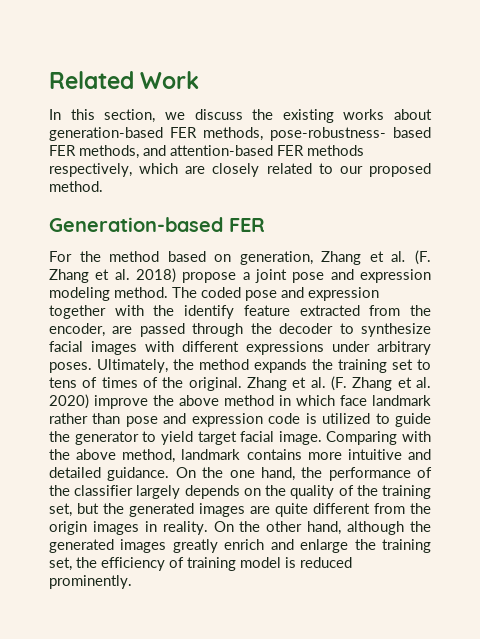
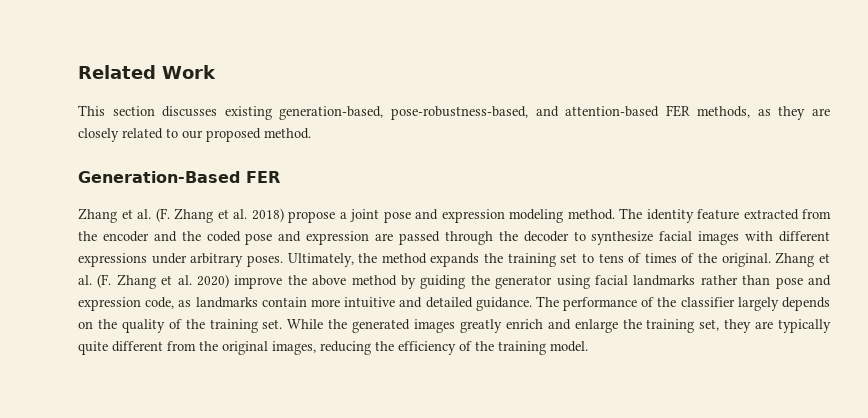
- In this section, we discuss the existing works about generation-based FER methods, pose-robustness- based FER methods, and attention-based FER methods respectively, which are closely related to our proposed method.
+ This section discusses existing generation-based, pose-robustness-based, and attention-based FER methods, as they are closely related to our proposed method.
- Generation-based FER
+ Generation-Based FER
- For the method based on generation, Zhang et al. (F. Zhang et al. 2018) propose a joint pose and expression modeling method.
+ Zhang et al. (F. Zhang et al. 2018) propose a joint pose and expression modeling method.
- The coded pose and expression together with the identify feature extracted from the encoder, are passed through the decoder to synthesize facial images with different expressions under arbitrary poses.
+ The identity feature extracted from the encoder and the coded pose and expression are passed through the decoder to synthesize facial images with different expressions under arbitrary poses.
- Zhang et al. (F. Zhang et al. 2020) improve the above method in which face landmark rather than pose and expression code is utilized to guide the generator to yield target facial image. Comparing with the above method, landmark contains more intuitive and detailed guidance.
+ Zhang et al. (F. Zhang et al. 2020) improve the above method by guiding the generator using facial landmarks rather than pose and expression code, as landmarks contain more intuitive and detailed guidance.
- On the one hand, the performance of the classifier largely depends on the quality of the training set, but the generated images are quite different from the origin images in reality. On the other hand, although the generated images greatly enrich and enlarge the training set, the efficiency of training model is reduced prominently.
+ The performance of the classifier largely depends on the quality of the training set. While the generated images greatly enrich and enlarge the training set, they are typically quite different from the original images, reducing the efficiency of the training model.

